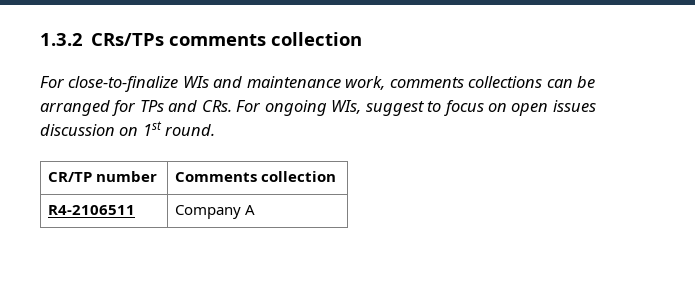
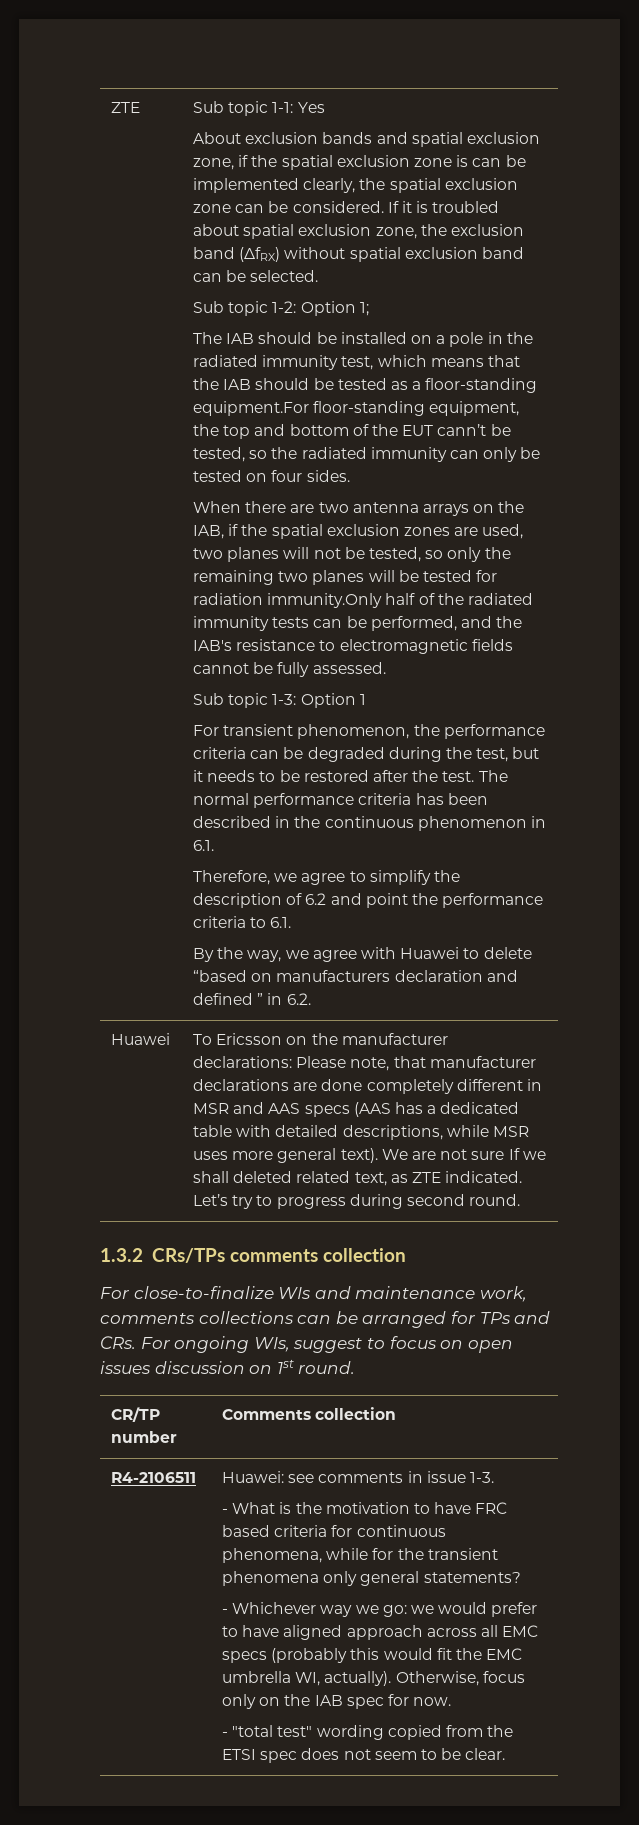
+ ZTE | Sub topic 1-1: Yes
+ About exclusion bands and spatial exclusion zone, if the spatial exclusion zone is can be implemented clearly, the spatial exclusion zone can be considered. If it is troubled about spatial exclusion zone, the exclusion band (ΔfRX) without spatial exclusion band can be selected.
+ Sub topic 1-2: Option 1;
+ The IAB should be installed on a pole in the radiated immunity test, which means that the IAB should be tested as a floor-standing equipment.For floor-standing equipment, the top and bottom of the EUT cann’t be tested, so the radiated immunity can only be tested on four sides.
+ When there are two antenna arrays on the IAB, if the spatial exclusion zones are used, two planes will not be tested, so only the remaining two planes will be tested for radiation immunity.Only half of the radiated immunity tests can be performed, and the IAB's resistance to electromagnetic fields cannot be fully assessed.
+ Sub topic 1-3: Option 1
+ For transient phenomenon, the performance criteria can be degraded during the test, but it needs to be restored after the test. The normal performance criteria has been described in the continuous phenomenon in 6.1.
+ Therefore, we agree to simplify the description of 6.2 and point the performance criteria to 6.1.
+ By the way, we agree with Huawei to delete “based on manufacturers declaration and defined ” in 6.2.
+ Huawei | To Ericsson on the manufacturer declarations: Please note, that manufacturer declarations are done completely different in MSR and AAS specs (AAS has a dedicated table with detailed descriptions, while MSR uses more general text). We are not sure If we shall deleted related text, as ZTE indicated. Let’s try to progress during second round.
- Company A
+ Huawei: see comments in issue 1-3.
+ - What is the motivation to have FRC based criteria for continuous phenomena, while for the transient phenomena only general statements?
+ - Whichever way we go: we would prefer to have aligned approach across all EMC specs (probably this would fit the EMC umbrella WI, actually). Otherwise, focus only on the IAB spec for now.
+ - "total test" wording copied from the ETSI spec does not seem to be clear.

